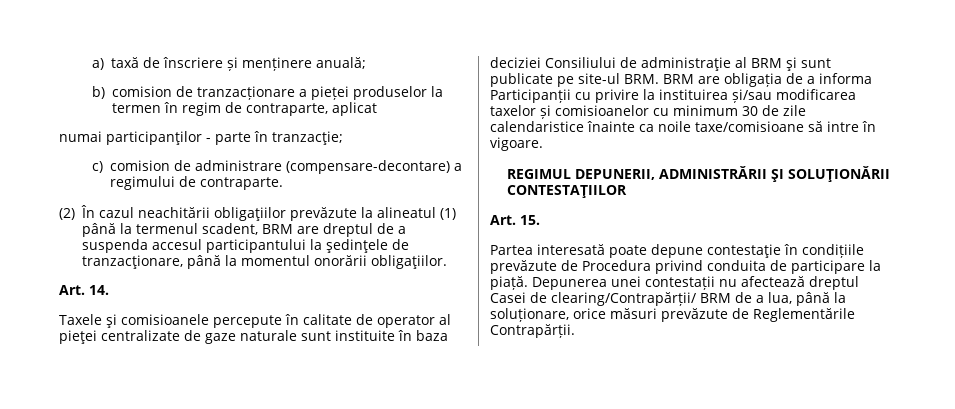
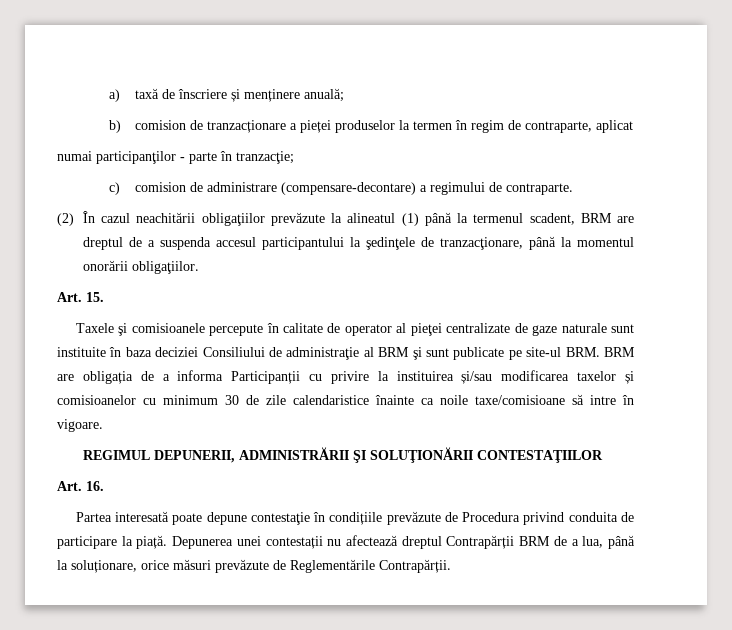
- Art. 14.
+ Art. 15.
- Art. 15.
+ Art. 16.
- Depunerea unei contestații nu afectează dreptul Casei de clearing/Contrapărții/ BRM de a lua, până la soluționare, orice măsuri prevăzute de Reglementările Contrapărții.
+ Depunerea unei contestații nu afectează dreptul Contrapărții BRM de a lua, până la soluționare, orice măsuri prevăzute de Reglementările Contrapărții.

